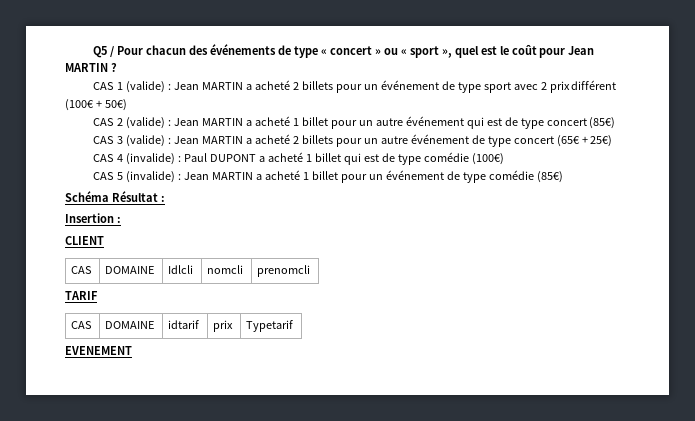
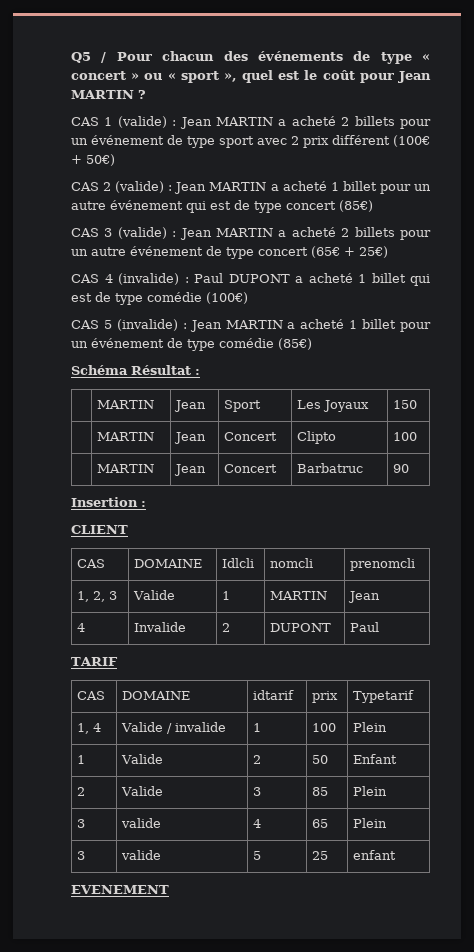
+ | MARTIN | Jean | Sport | Les Joyaux | 150
+ | MARTIN | Jean | Concert | Clipto | 100
+ | MARTIN | Jean | Concert | Barbatruc | 90
+ 1, 2, 3 | Valide | 1 | MARTIN | Jean
+ 4 | Invalide | 2 | DUPONT | Paul
+ 1, 4 | Valide / invalide | 1 | 100 | Plein
+ 1 | Valide | 2 | 50 | Enfant
+ 2 | Valide | 3 | 85 | Plein
+ 3 | valide | 4 | 65 | Plein
+ 3 | valide | 5 | 25 | enfant

